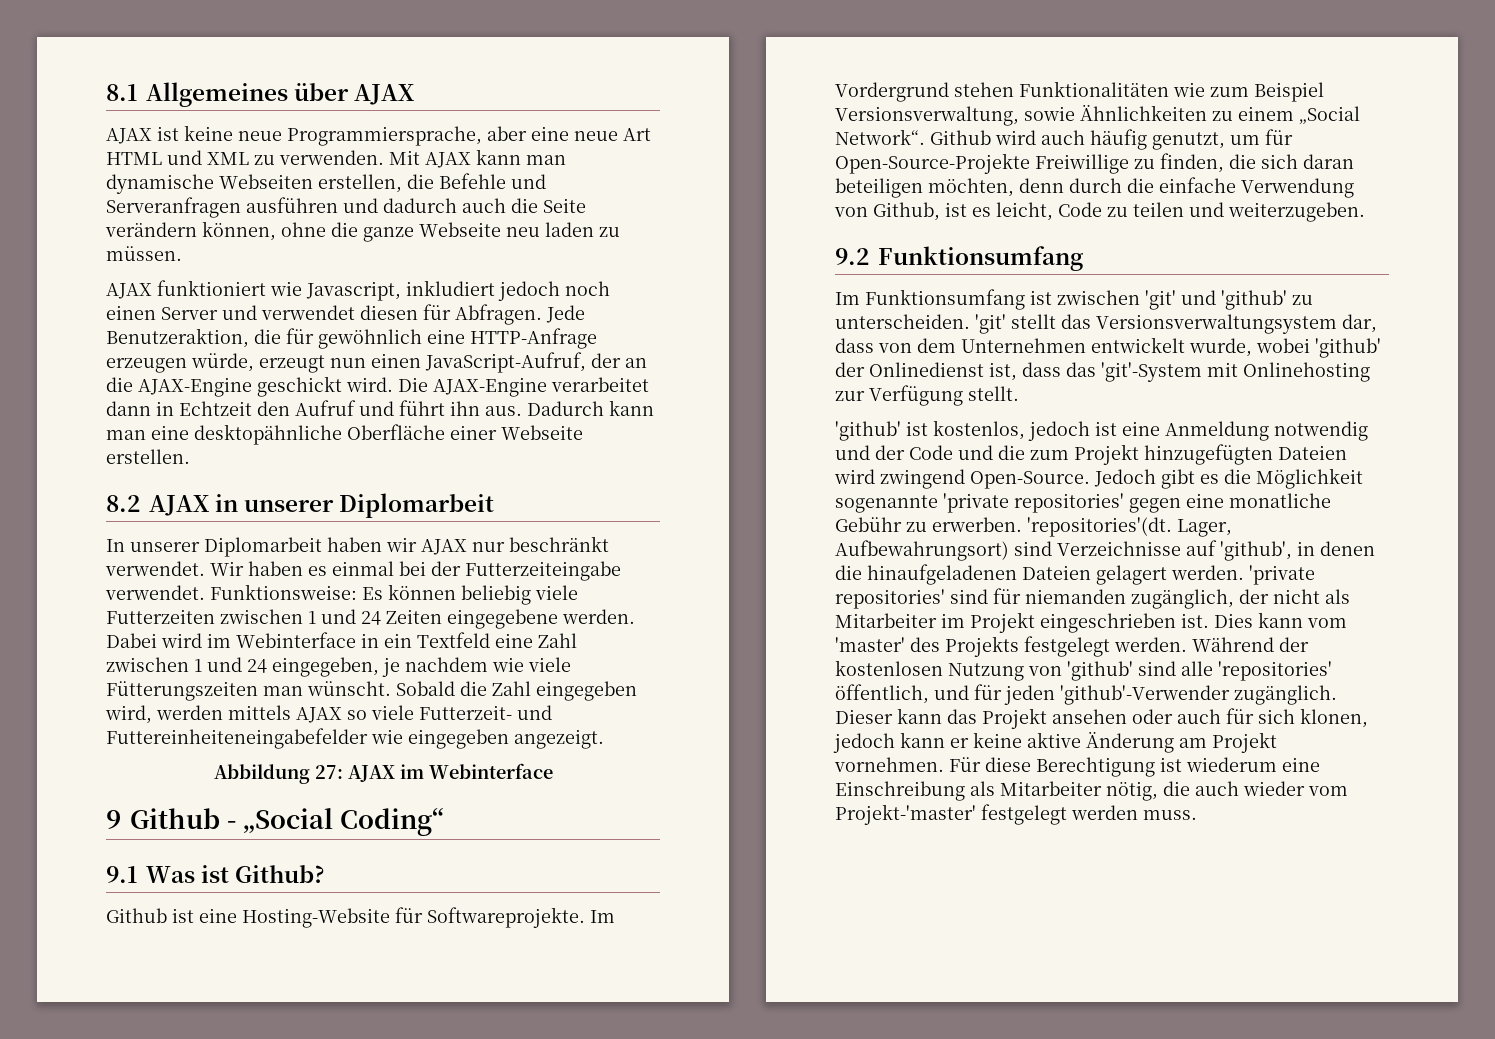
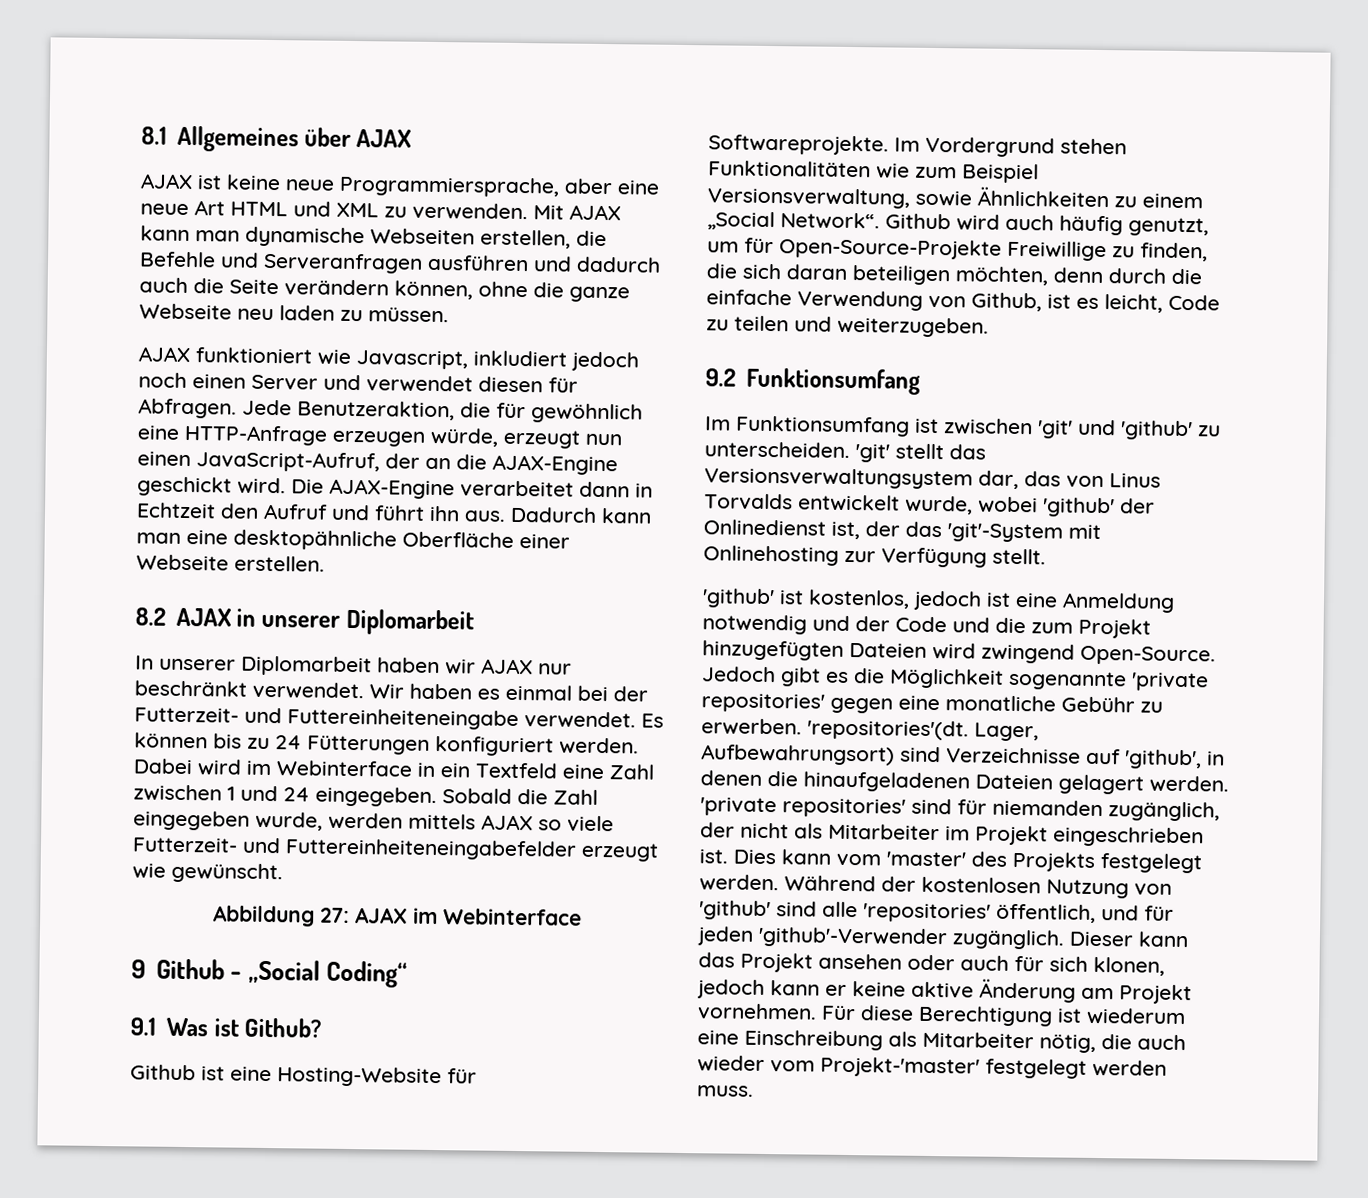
- Wir haben es einmal bei der Futterzeiteingabe verwendet. Funktionsweise: Es können beliebig viele Futterzeiten zwischen 1 und 24 Zeiten eingegebene werden.
+ Wir haben es einmal bei der Futterzeit- und Futtereinheiteneingabe verwendet. Es können bis zu 24 Fütterungen konfiguriert werden.
- Dabei wird im Webinterface in ein Textfeld eine Zahl zwischen 1 und 24 eingegeben, je nachdem wie viele Fütterungszeiten man wünscht.
+ Dabei wird im Webinterface in ein Textfeld eine Zahl zwischen 1 und 24 eingegeben.
- Sobald die Zahl eingegeben wird, werden mittels AJAX so viele Futterzeit- und Futtereinheiteneingabefelder wie eingegeben angezeigt.
+ Sobald die Zahl eingegeben wurde, werden mittels AJAX so viele Futterzeit- und Futtereinheiteneingabefelder erzeugt wie gewünscht.
- 'git' stellt das Versionsverwaltungsystem dar, dass von dem Unternehmen entwickelt wurde, wobei 'github' der Onlinedienst ist, dass das 'git'-System mit Onlinehosting zur Verfügung stellt.
+ 'git' stellt das Versionsverwaltungsystem dar, das von Linus Torvalds entwickelt wurde, wobei 'github' der Onlinedienst ist, der das 'git'-System mit Onlinehosting zur Verfügung stellt.

